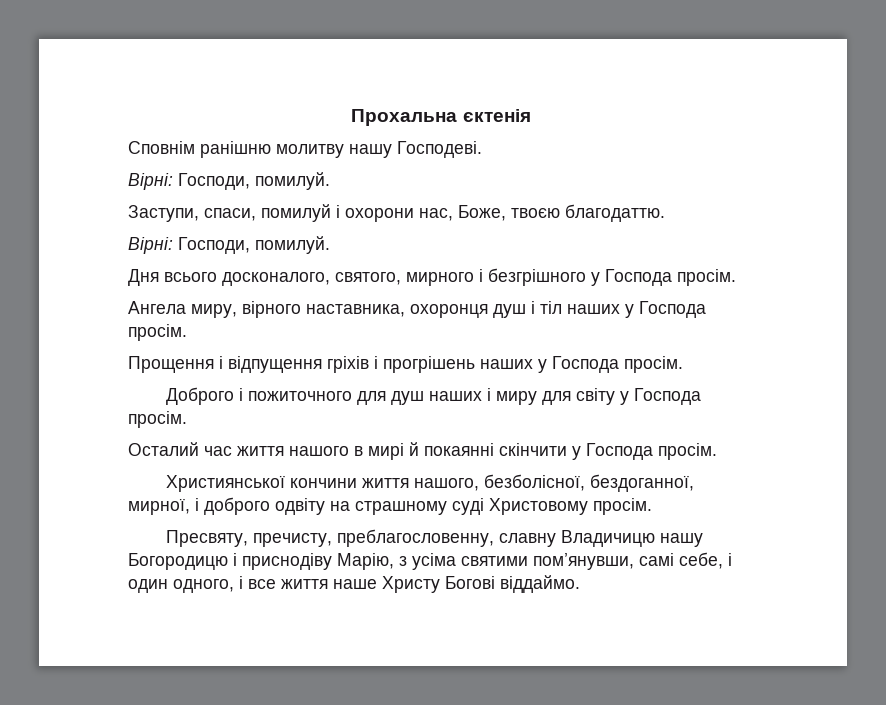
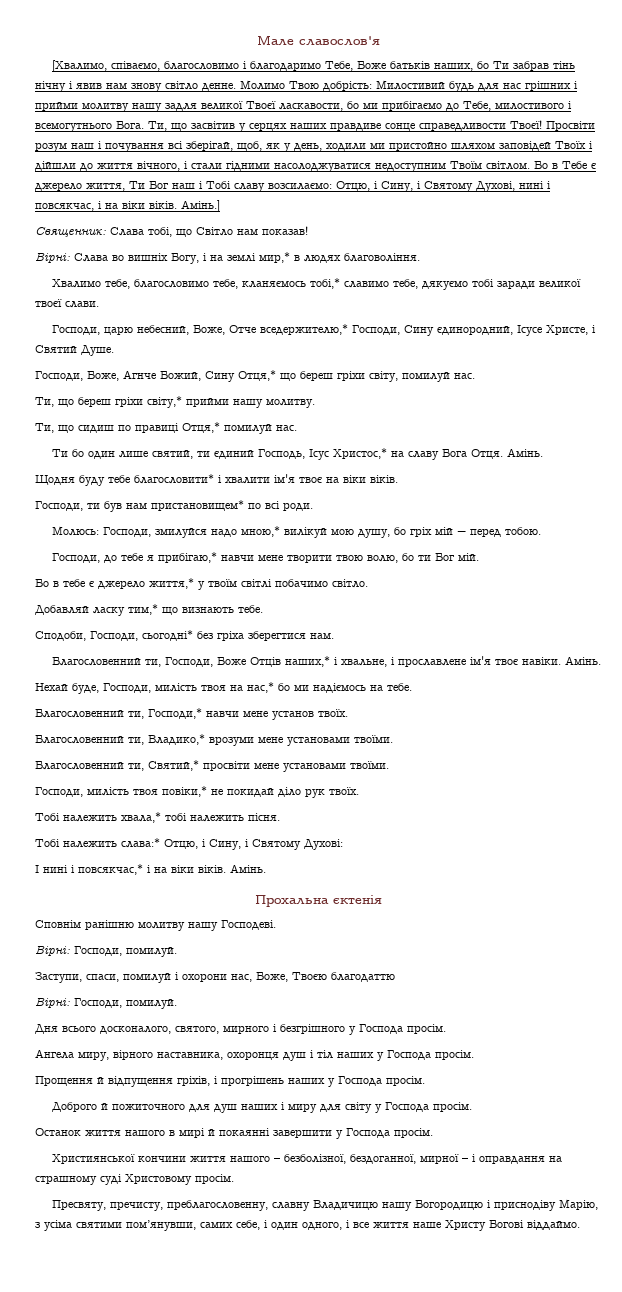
+ Мале славослов'я
+ [Хвалимо, співаємо, благословимо і благодаримо Тебе, Боже батьків наших, бо Ти забрав тінь нічну і явив нам знову світло денне. Молимо Твою добрість: Милостивий будь для нас грішних і прийми молитву нашу задля великої Твоєї ласкавости, бо ми прибігаємо до Тебе, милостивого і всемогутнього Бога. Ти, що засвітив у серцях наших правдиве сонце справедливости Твоєї! Просвіти розум наш і почування всі зберігай, щоб, як у день, ходили ми пристойно шляхом заповідей Твоїх і дійшли до життя вічного, і стали гідними насолоджуватися недоступним Твоїм світлом. Бо в Тебе є джерело життя, Ти Бог наш і Тобі славу возсилаємо: Отцю, і Сину, і Святому Духові, нині і повсякчас, і на віки віків. Амінь.]
+ Священник: Слава тобі, що Світло нам показав!
+ Вірні: Слава во вишніх Богу, і на землі мир,* в людях благовоління.
+ Хвалимо тебе, благословимо тебе, кланяємось тобі,* славимо тебе, дякуємо тобі заради великої твоєї слави.
+ Господи, царю небесний, Боже, Отче вседержителю,* Господи, Сину єдинородний, Ісусе Христе, і Святий Душе.
+ Господи, Боже, Агнче Божий, Сину Отця,* що береш гріхи світу, помилуй нас.
+ Ти, що береш гріхи світу,* прийми нашу молитву.
+ Ти, що сидиш по правиці Отця,* помилуй нас.
+ Ти бо один лише святий, ти єдиний Господь, Ісус Христос,* на славу Бога Отця. Амінь.
+ Щодня буду тебе благословити* і хвалити ім'я твоє на віки віків.
+ Господи, ти був нам пристановищем* по всі роди.
+ Молюсь: Господи, змилуйся надо мною,* вилікуй мою душу, бо гріх мій − перед тобою.
+ Господи, до тебе я прибігаю,* навчи мене творити твою волю, бо ти Бог мій.
+ Бо в тебе є джерело життя,* у твоїм світлі побачимо світло.
+ Добавляй ласку тим,* що визнають тебе.
+ Сподоби, Господи, сьогодні* без гріха зберегтися нам.
+ Благословенний ти, Господи, Боже Отців наших,* і хвальне, і прославлене ім'я твоє навіки. Амінь.
+ Нехай буде, Господи, милість твоя на нас,* бо ми надіємось на тебе.
+ Благословенний ти, Господи,* навчи мене установ твоїх.
+ Благословенний ти, Владико,* врозуми мене установами твоїми.
+ Благословенний ти, Святий,* просвіти мене установами твоїми.
+ Господи, милість твоя повіки,* не покидай діло рук твоїх.
+ Тобі належить хвала,* тобі належить пісня.
+ Тобі належить слава:* Отцю, і Сину, і Святому Духові:
+ І нині і повсякчас,* і на віки віків. Амінь.
- Заступи, спаси, помилуй і охорони нас, Боже, твоєю благодаттю.
+ Заступи, спаси, помилуй і охорони нас, Боже, Твоєю благодаттю
- Прощення і відпущення гріхів і прогрішень наших у Господа просім.
+ Прощення й відпущення гріхів, і прогрішень наших у Господа просім.
- Доброго і пожиточного для душ наших і миру для світу у Господа просім.
+ Доброго й пожиточного для душ наших і миру для світу у Господа просім.
- Осталий час життя нашого в мирі й покаянні скінчити у Господа просім.
+ Останок життя нашого в мирі й покаянні завершити у Господа просім.
- Християнської кончини життя нашого, безболісної, бездоганної, мирної, і доброго одвіту на страшному суді Христовому просім.
+ Християнської кончини життя нашого – безболізної, бездоганної, мирної – і оправдання на страшному суді Христовому просім.
- Пресвяту, пречисту, преблагословенну, славну Владичицю нашу Богородицю і приснодіву Марію, з усіма святими пом’янувши, самі себе, і один одного, і все життя наше Христу Богові віддаймо.
+ Пресвяту, пречисту, преблагословенну, славну Владичицю нашу Богородицю і приснодіву Марію, з усіма святими пом’янувши, самих себе, і один одного, і все життя наше Христу Богові віддаймо.

